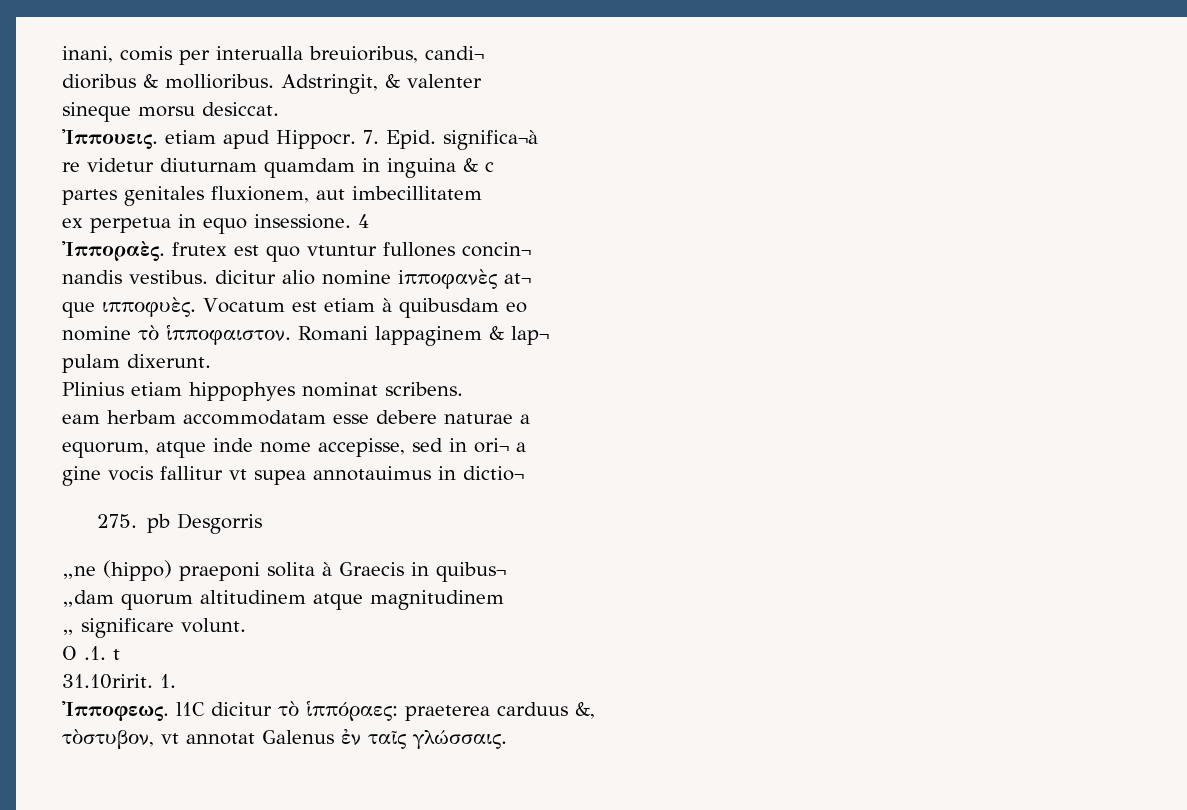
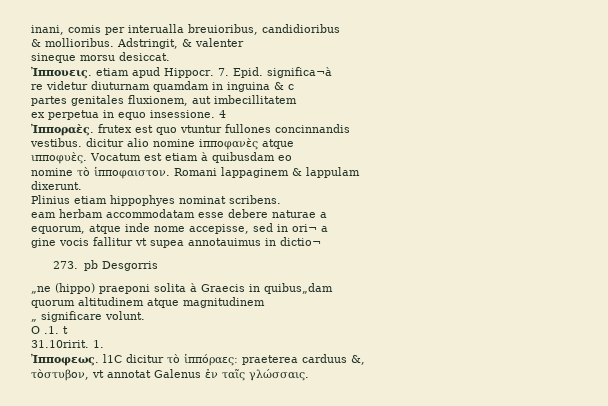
- inani, comis per interualla breuioribus, candi¬
- dioribus & mollioribus.
+ inani, comis per interualla breuioribus, candidioribus
+ & mollioribus.
- Ἰπποραὲς. frutex est quo vtuntur fullones concin¬
- nandis vestibus. dicitur alio nomine iπποφανὲς at¬
- que ιπποφυὲς.
+ Ἰπποραὲς. frutex est quo vtuntur fullones concinnandis
+ vestibus. dicitur alio nomine iπποφανὲς atque
+ ιπποφυὲς.
- Romani lappaginem & lap¬
- pulam dixerunt.
+ Romani lappaginem & lappulam
+ dixerunt.
- 275. pb Desgorris
+ 273. pb Desgorris
- „ne (hippo) praeponi solita à Graecis in quibus¬
- „dam quorum altitudinem atque magnitudinem
+ „ne (hippo) praeponi solita à Graecis in quibus„dam
+ quorum altitudinem atque magnitudinem

